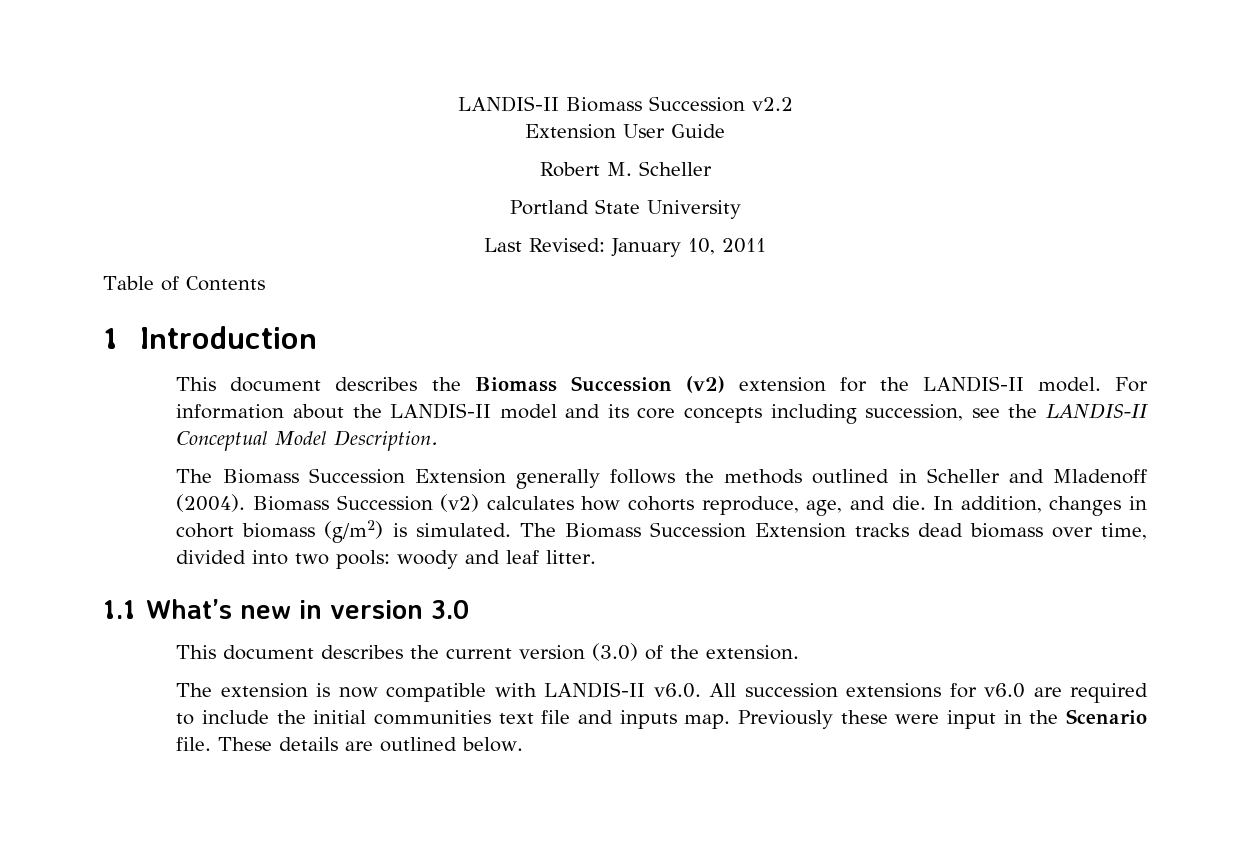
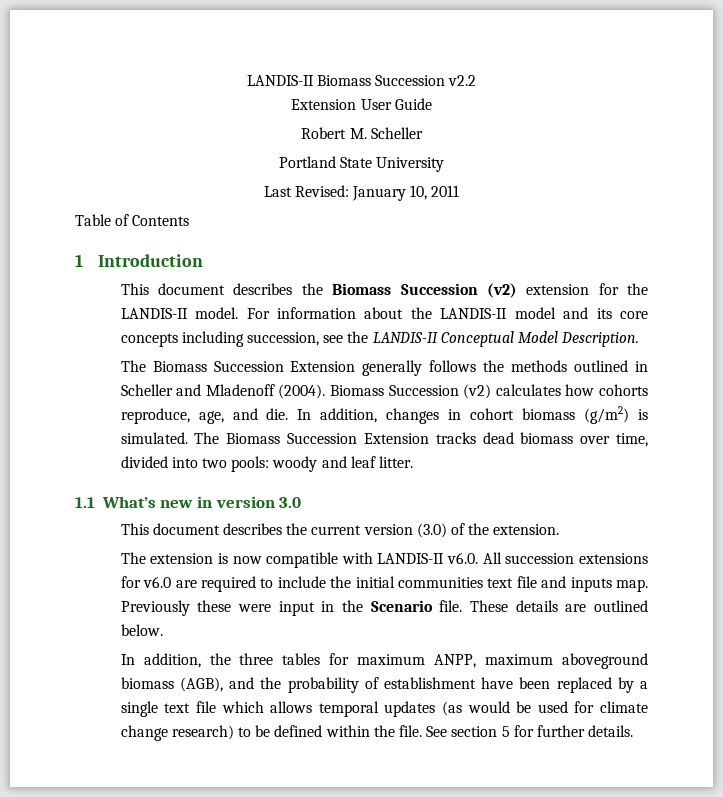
+ In addition, the three tables for maximum ANPP, maximum aboveground biomass (AGB), and the probability of establishment have been replaced by a single text file which allows temporal updates (as would be used for climate change research) to be defined within the file. See section 5 for further details.

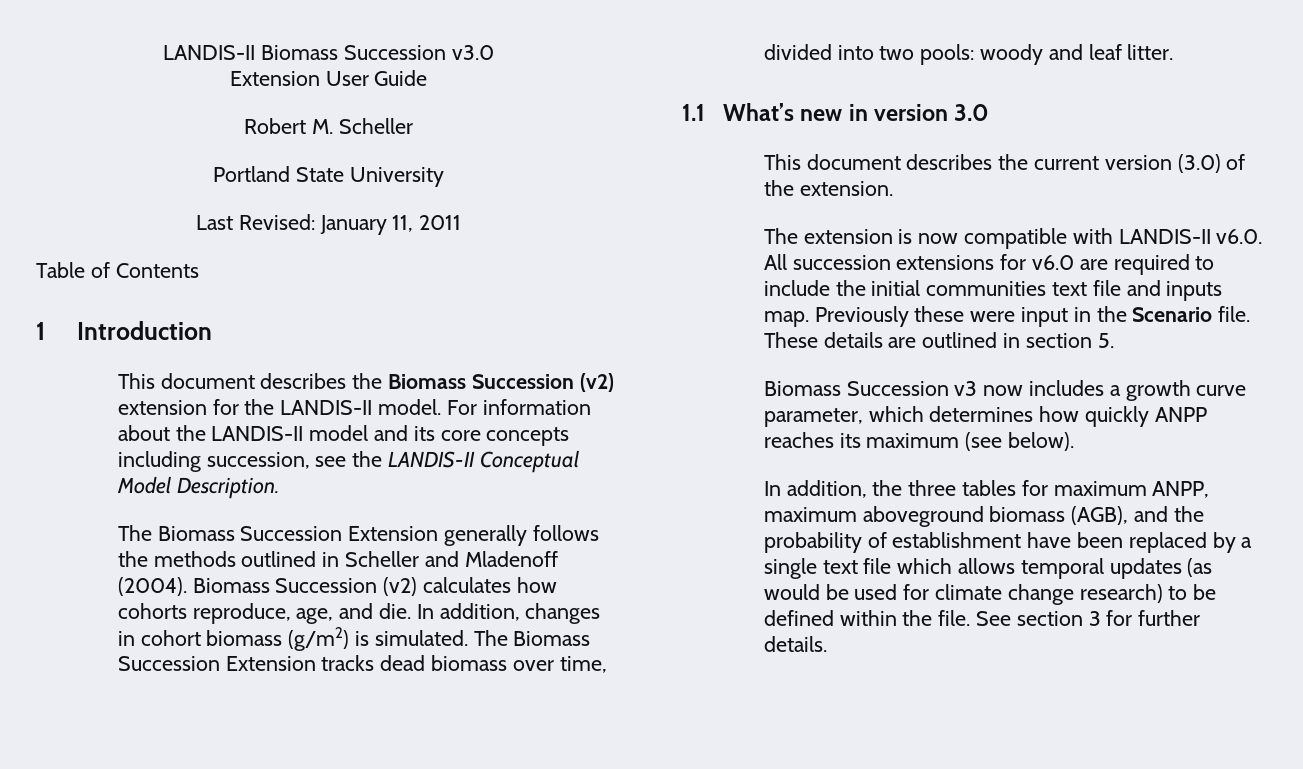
- LANDIS-II Biomass Succession v2.2
+ LANDIS-II Biomass Succession v3.0
- Last Revised: January 10, 2011
+ Last Revised: January 11, 2011
- These details are outlined below.
+ These details are outlined in section 5.
+ Biomass Succession v3 now includes a growth curve parameter, which determines how quickly ANPP reaches its maximum (see below).
- See section 5 for further details.
+ See section 3 for further details.

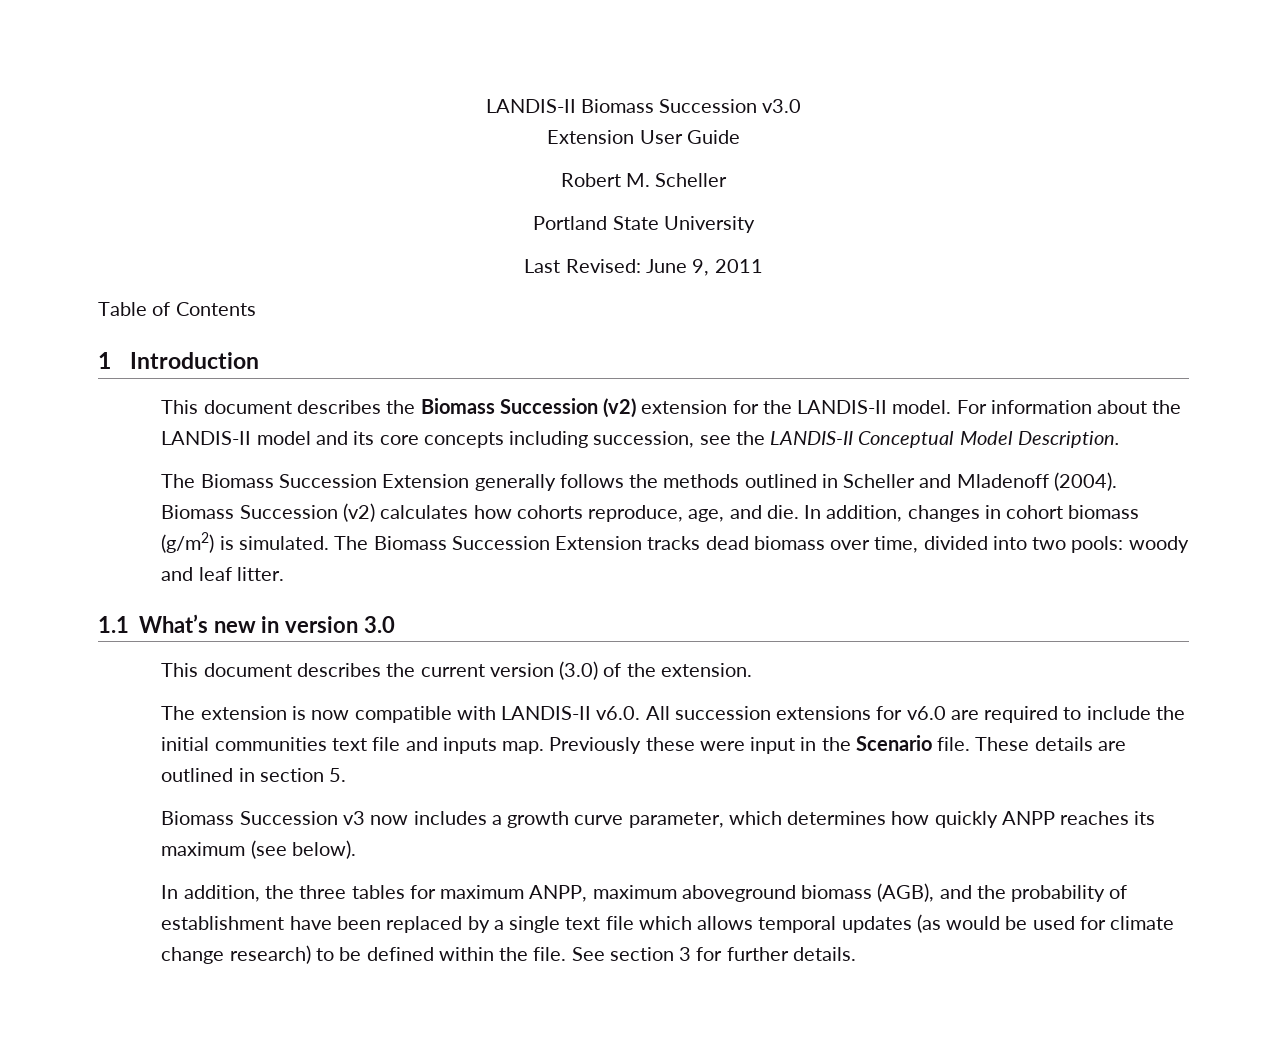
- Last Revised: January 11, 2011
+ Last Revised: June 9, 2011

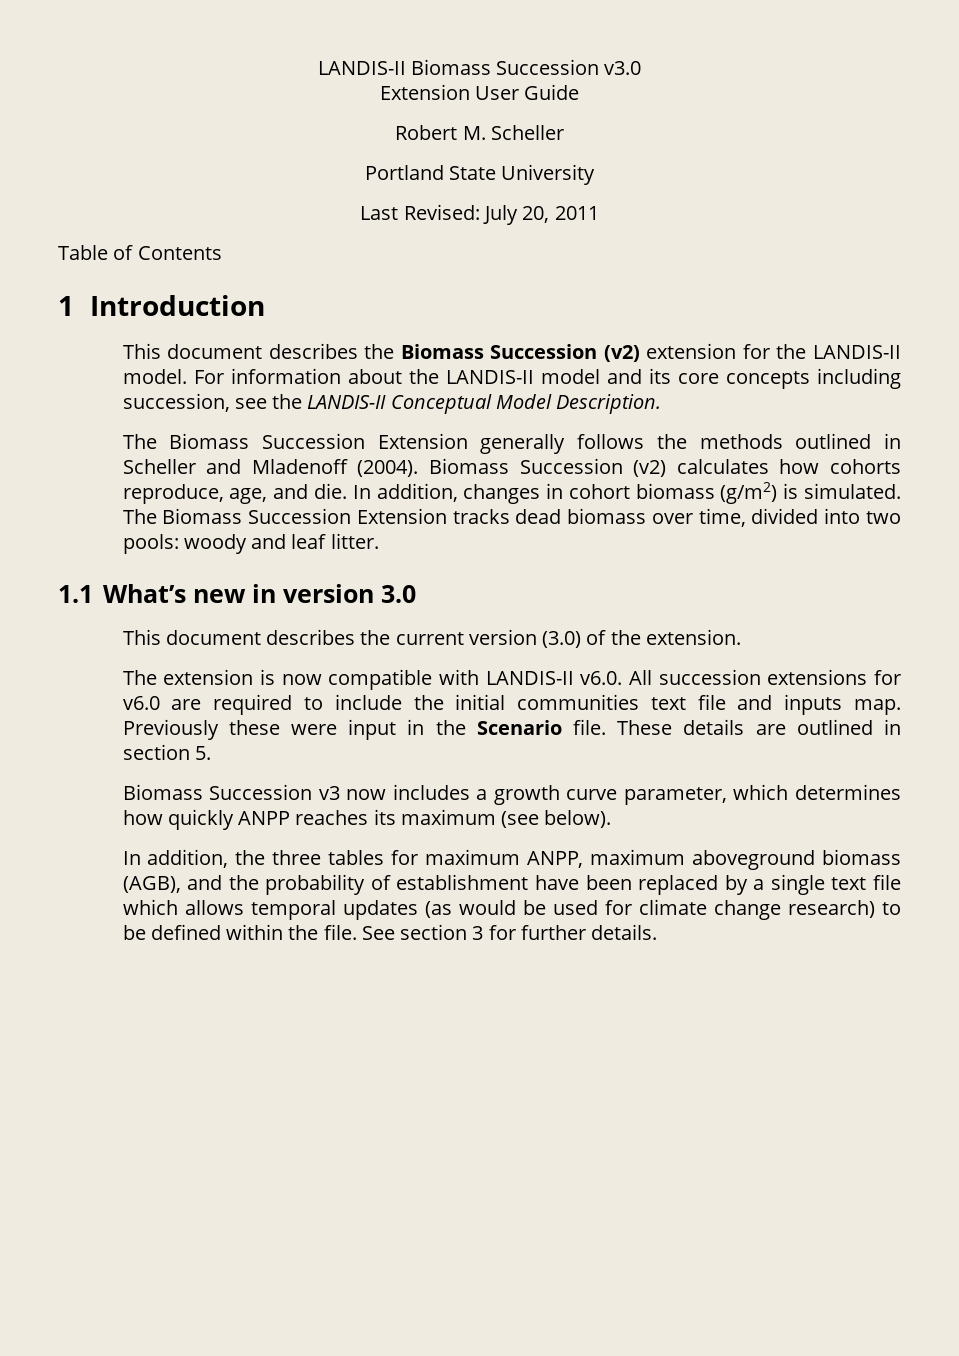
- Last Revised: June 9, 2011
+ Last Revised: July 20, 2011

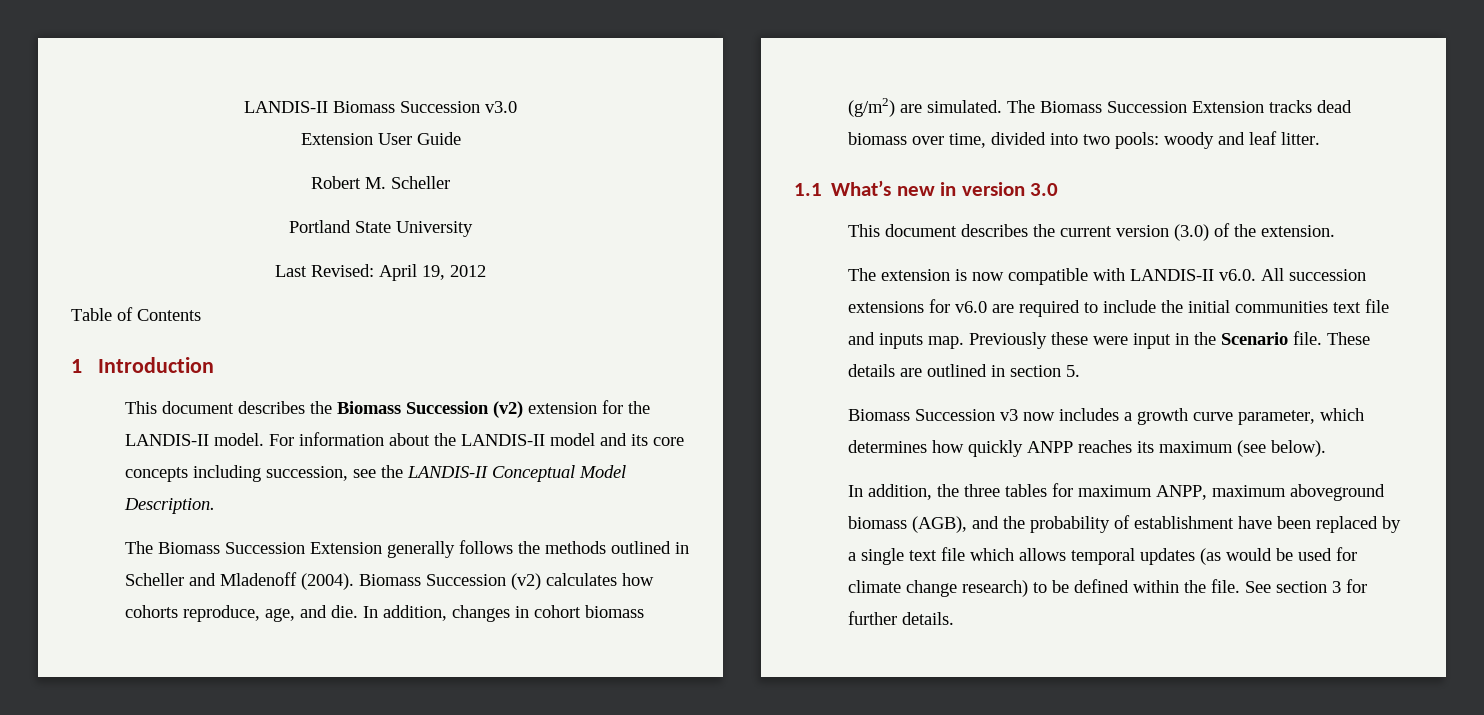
- Last Revised: July 20, 2011
+ Last Revised: April 19, 2012
- In addition, changes in cohort biomass (g/m2) is simulated.
+ In addition, changes in cohort biomass (g/m2) are simulated.

